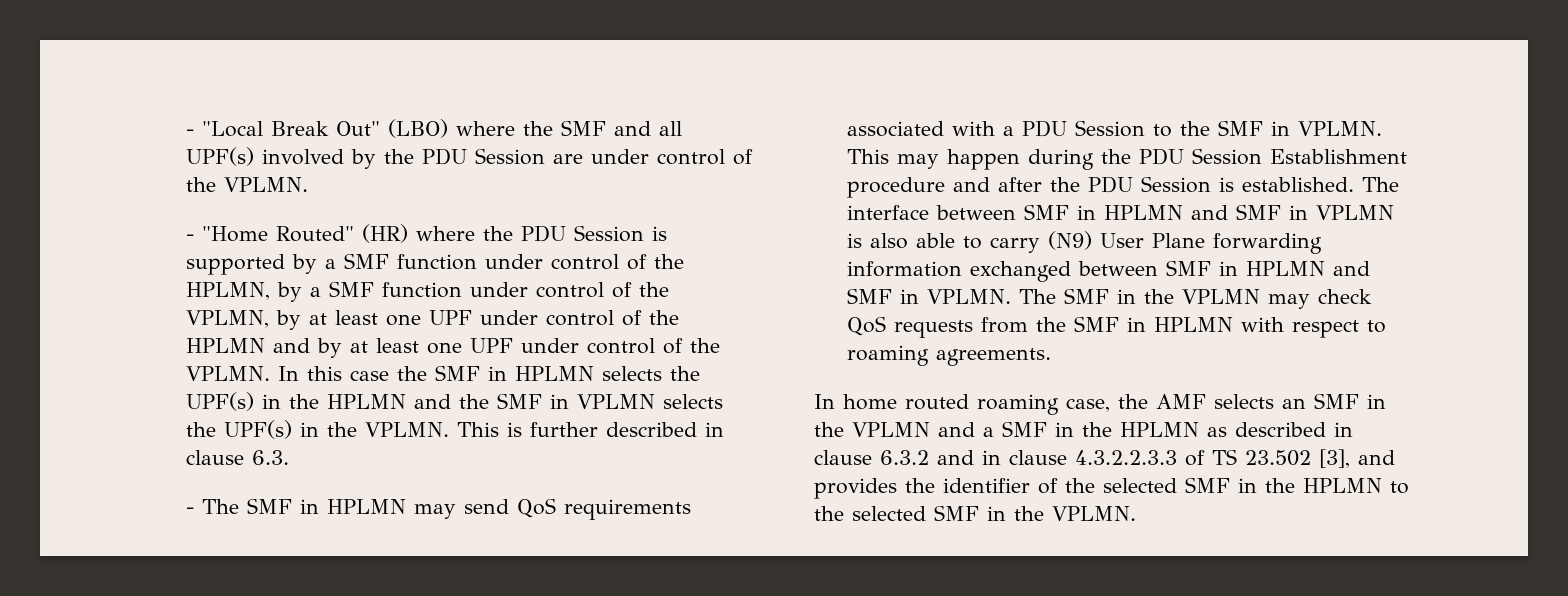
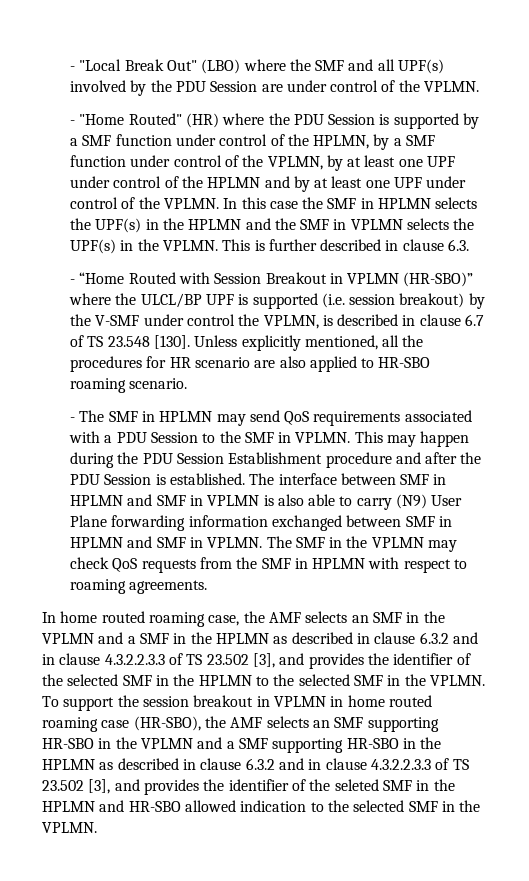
+ - “Home Routed with Session Breakout in VPLMN (HR-SBO)” where the ULCL/BP UPF is supported (i.e. session breakout) by the V-SMF under control the VPLMN, is described in clause 6.7 of TS 23.548 [130]. Unless explicitly mentioned, all the procedures for HR scenario are also applied to HR-SBO roaming scenario.
+ To support the session breakout in VPLMN in home routed roaming case (HR-SBO), the AMF selects an SMF supporting HR-SBO in the VPLMN and a SMF supporting HR-SBO in the HPLMN as described in clause 6.3.2 and in clause 4.3.2.2.3.3 of TS 23.502 [3], and provides the identifier of the seleted SMF in the HPLMN and HR-SBO allowed indication to the selected SMF in the VPLMN.

